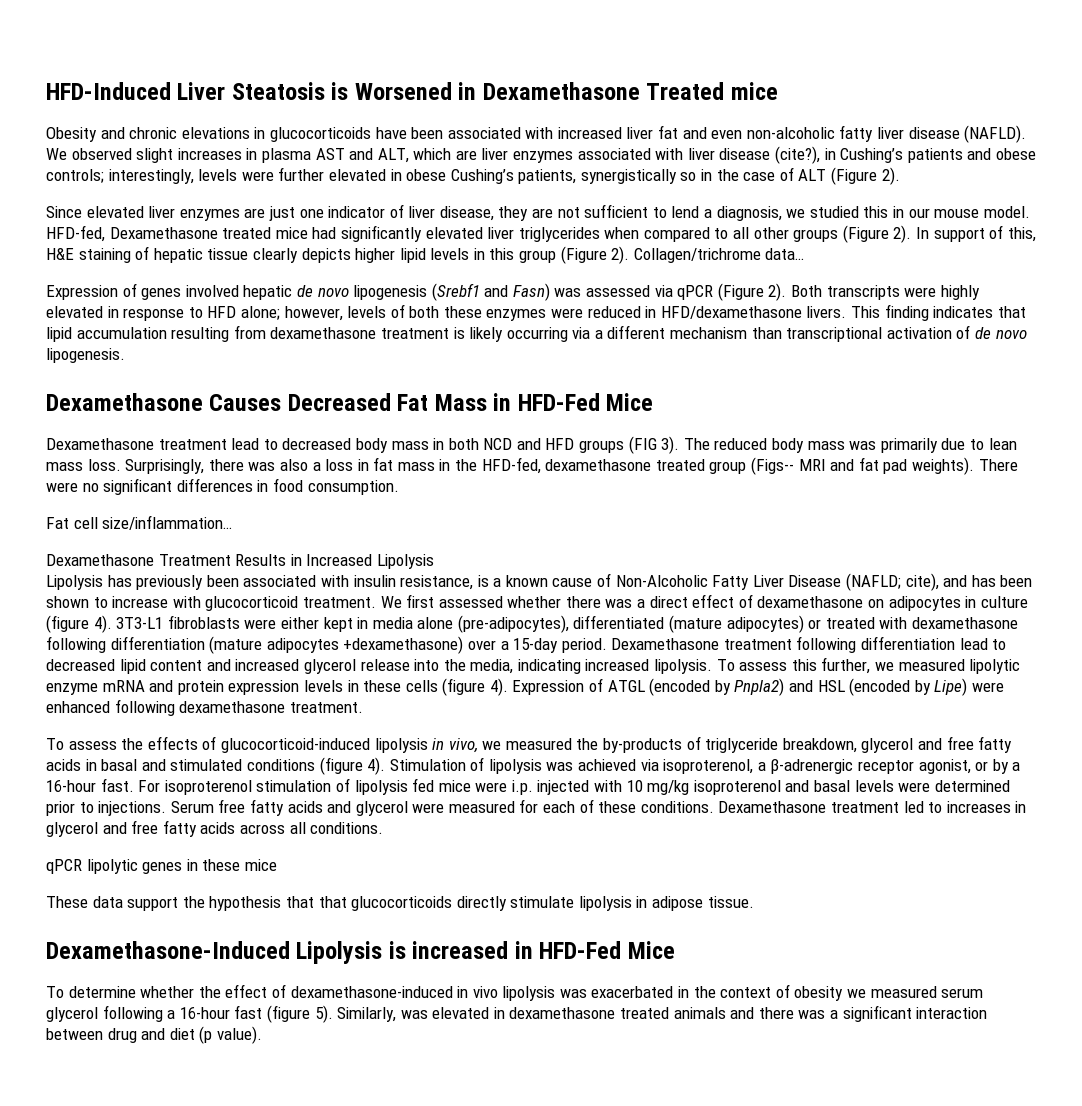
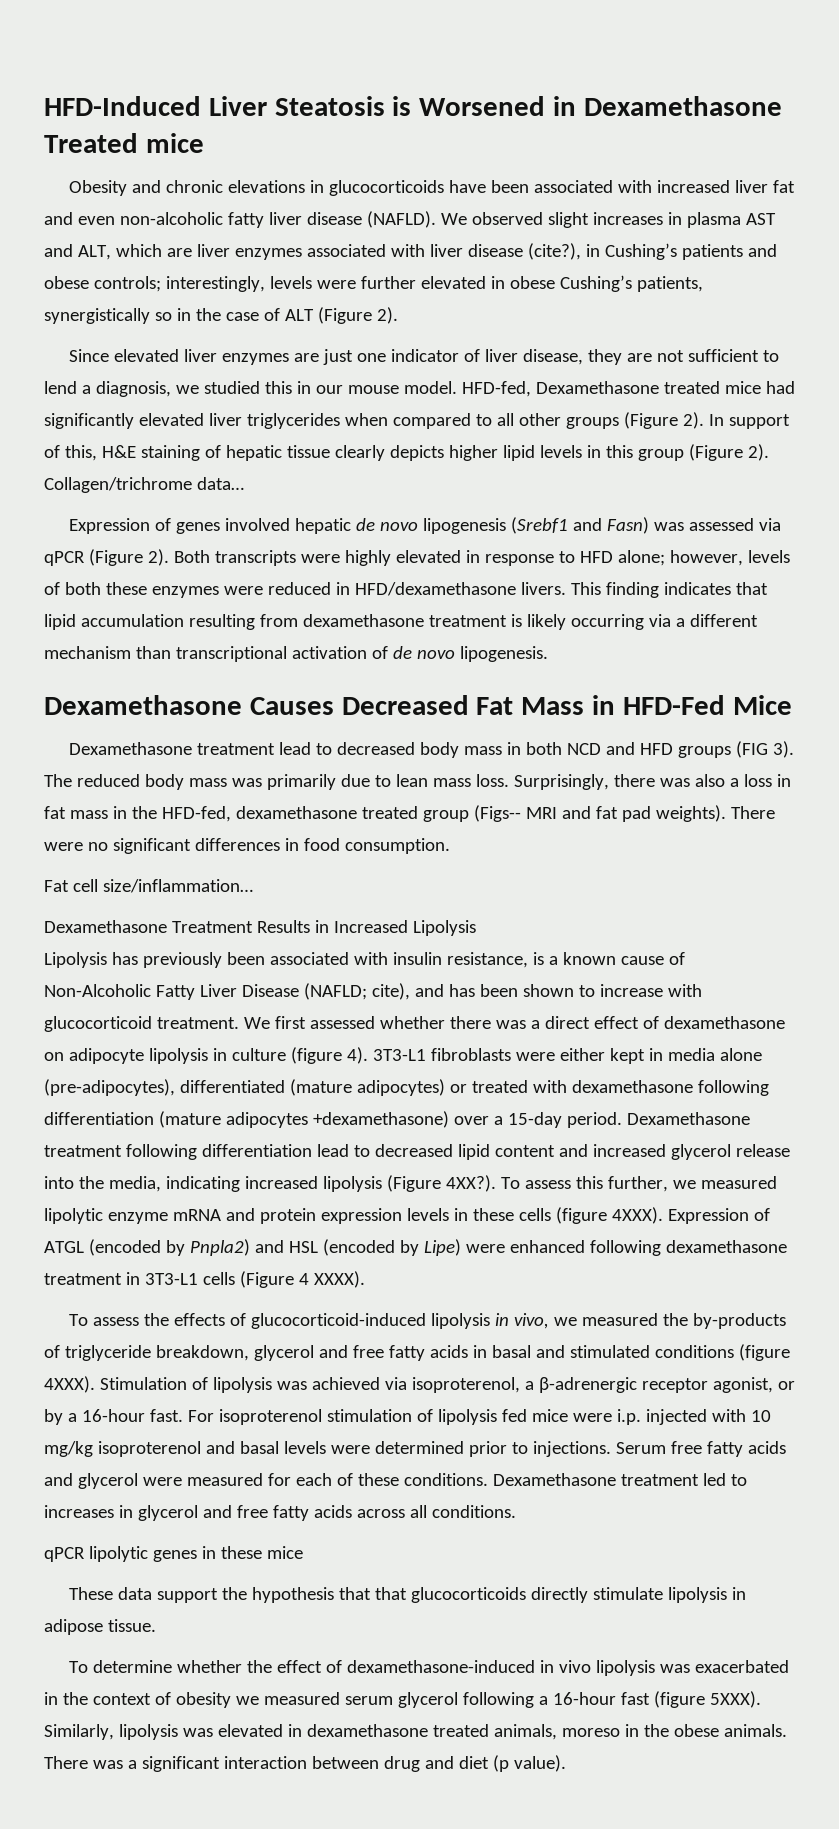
- We first assessed whether there was a direct effect of dexamethasone on adipocytes in culture (figure 4).
+ We first assessed whether there was a direct effect of dexamethasone on adipocyte lipolysis in culture (figure 4).
- Dexamethasone treatment following differentiation lead to decreased lipid content and increased glycerol release into the media, indicating increased lipolysis.
+ Dexamethasone treatment following differentiation lead to decreased lipid content and increased glycerol release into the media, indicating increased lipolysis (Figure 4XX?).
- To assess this further, we measured lipolytic enzyme mRNA and protein expression levels in these cells (figure 4).
+ To assess this further, we measured lipolytic enzyme mRNA and protein expression levels in these cells (figure 4XXX).
- Expression of ATGL (encoded by Pnpla2) and HSL (encoded by Lipe) were enhanced following dexamethasone treatment.
+ Expression of ATGL (encoded by Pnpla2) and HSL (encoded by Lipe) were enhanced following dexamethasone treatment in 3T3-L1 cells (Figure 4 XXXX).
- To assess the effects of glucocorticoid-induced lipolysis in vivo, we measured the by-products of triglyceride breakdown, glycerol and free fatty acids in basal and stimulated conditions (figure 4).
+ To assess the effects of glucocorticoid-induced lipolysis in vivo, we measured the by-products of triglyceride breakdown, glycerol and free fatty acids in basal and stimulated conditions (figure 4XXX).
- Dexamethasone-Induced Lipolysis is increased in HFD-Fed Mice
- To determine whether the effect of dexamethasone-induced in vivo lipolysis was exacerbated in the context of obesity we measured serum glycerol following a 16-hour fast (figure 5). Similarly, was elevated in dexamethasone treated animals and there was a significant interaction between drug and diet (p value).
+ To determine whether the effect of dexamethasone-induced in vivo lipolysis was exacerbated in the context of obesity we measured serum glycerol following a 16-hour fast (figure 5XXX). Similarly, lipolysis was elevated in dexamethasone treated animals, moreso in the obese animals. There was a significant interaction between drug and diet (p value).

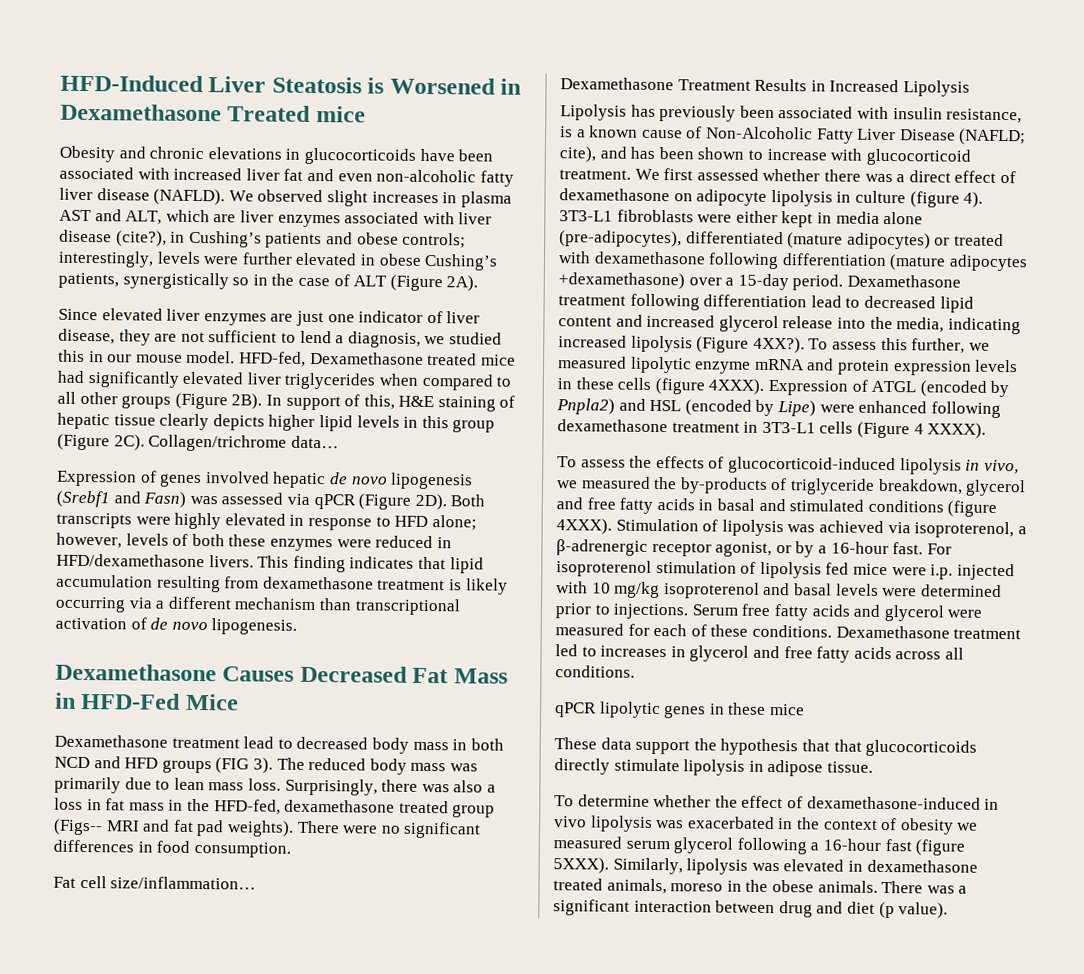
- We observed slight increases in plasma AST and ALT, which are liver enzymes associated with liver disease (cite?), in Cushing’s patients and obese controls; interestingly, levels were further elevated in obese Cushing’s patients, synergistically so in the case of ALT (Figure 2).
+ We observed slight increases in plasma AST and ALT, which are liver enzymes associated with liver disease (cite?), in Cushing’s patients and obese controls; interestingly, levels were further elevated in obese Cushing’s patients, synergistically so in the case of ALT (Figure 2A).
- HFD-fed, Dexamethasone treated mice had significantly elevated liver triglycerides when compared to all other groups (Figure 2).
+ HFD-fed, Dexamethasone treated mice had significantly elevated liver triglycerides when compared to all other groups (Figure 2B).
- In support of this, H&E staining of hepatic tissue clearly depicts higher lipid levels in this group (Figure 2).
+ In support of this, H&E staining of hepatic tissue clearly depicts higher lipid levels in this group (Figure 2C).
- Expression of genes involved hepatic de novo lipogenesis (Srebf1 and Fasn) was assessed via qPCR (Figure 2).
+ Expression of genes involved hepatic de novo lipogenesis (Srebf1 and Fasn) was assessed via qPCR (Figure 2D).

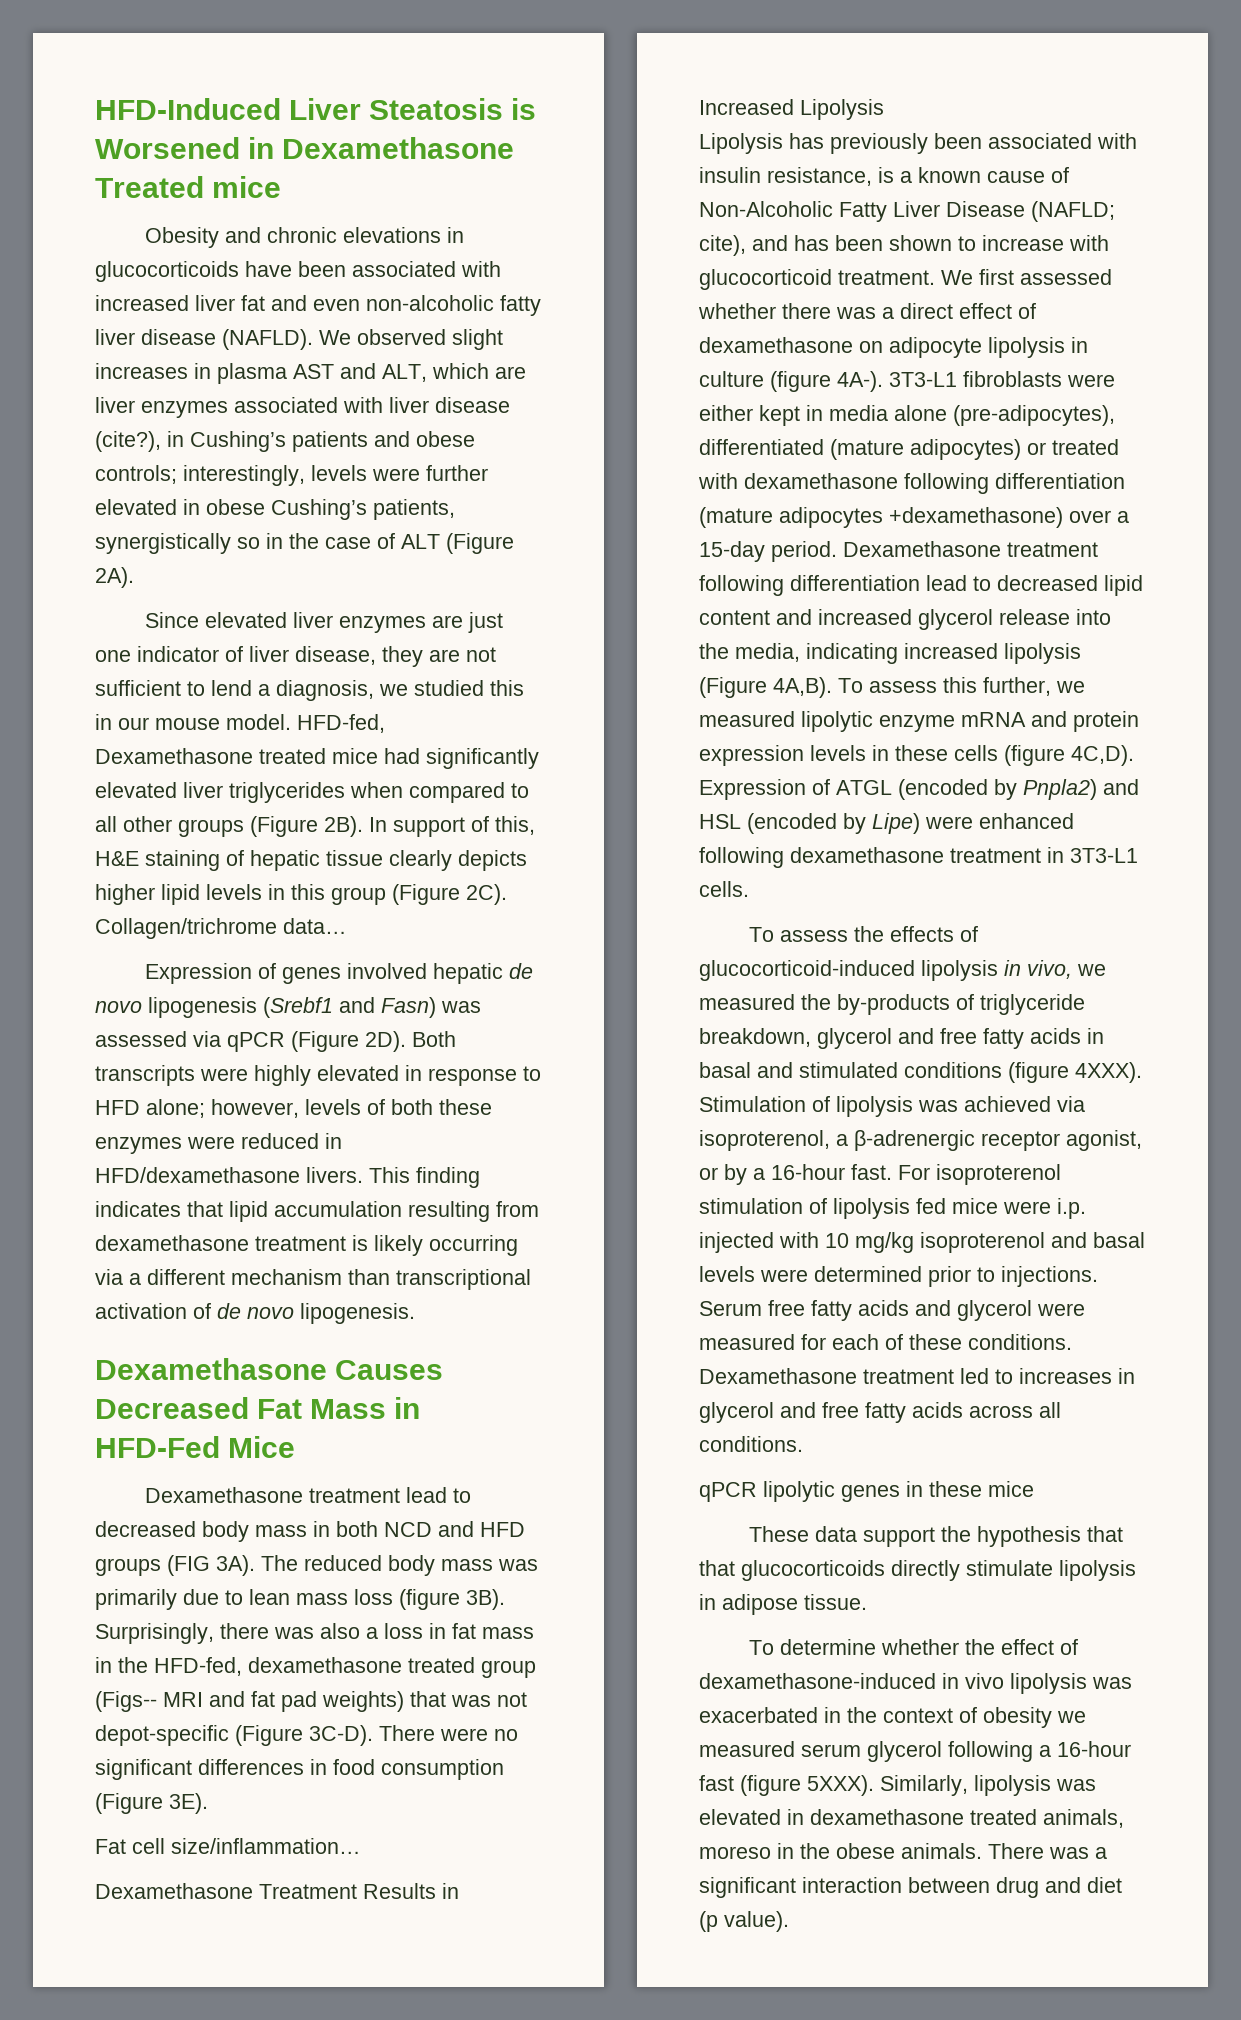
- Dexamethasone treatment lead to decreased body mass in both NCD and HFD groups (FIG 3).
+ Dexamethasone treatment lead to decreased body mass in both NCD and HFD groups (FIG 3A).
- The reduced body mass was primarily due to lean mass loss.
+ The reduced body mass was primarily due to lean mass loss (figure 3B).
- Surprisingly, there was also a loss in fat mass in the HFD-fed, dexamethasone treated group (Figs-- MRI and fat pad weights).
+ Surprisingly, there was also a loss in fat mass in the HFD-fed, dexamethasone treated group (Figs-- MRI and fat pad weights) that was not depot-specific (Figure 3C-D).
- There were no significant differences in food consumption.
+ There were no significant differences in food consumption (Figure 3E).
- We first assessed whether there was a direct effect of dexamethasone on adipocyte lipolysis in culture (figure 4).
+ We first assessed whether there was a direct effect of dexamethasone on adipocyte lipolysis in culture (figure 4A-).
- Dexamethasone treatment following differentiation lead to decreased lipid content and increased glycerol release into the media, indicating increased lipolysis (Figure 4XX?).
+ Dexamethasone treatment following differentiation lead to decreased lipid content and increased glycerol release into the media, indicating increased lipolysis (Figure 4A,B).
- To assess this further, we measured lipolytic enzyme mRNA and protein expression levels in these cells (figure 4XXX).
+ To assess this further, we measured lipolytic enzyme mRNA and protein expression levels in these cells (figure 4C,D).
- Expression of ATGL (encoded by Pnpla2) and HSL (encoded by Lipe) were enhanced following dexamethasone treatment in 3T3-L1 cells (Figure 4 XXXX).
+ Expression of ATGL (encoded by Pnpla2) and HSL (encoded by Lipe) were enhanced following dexamethasone treatment in 3T3-L1 cells.

